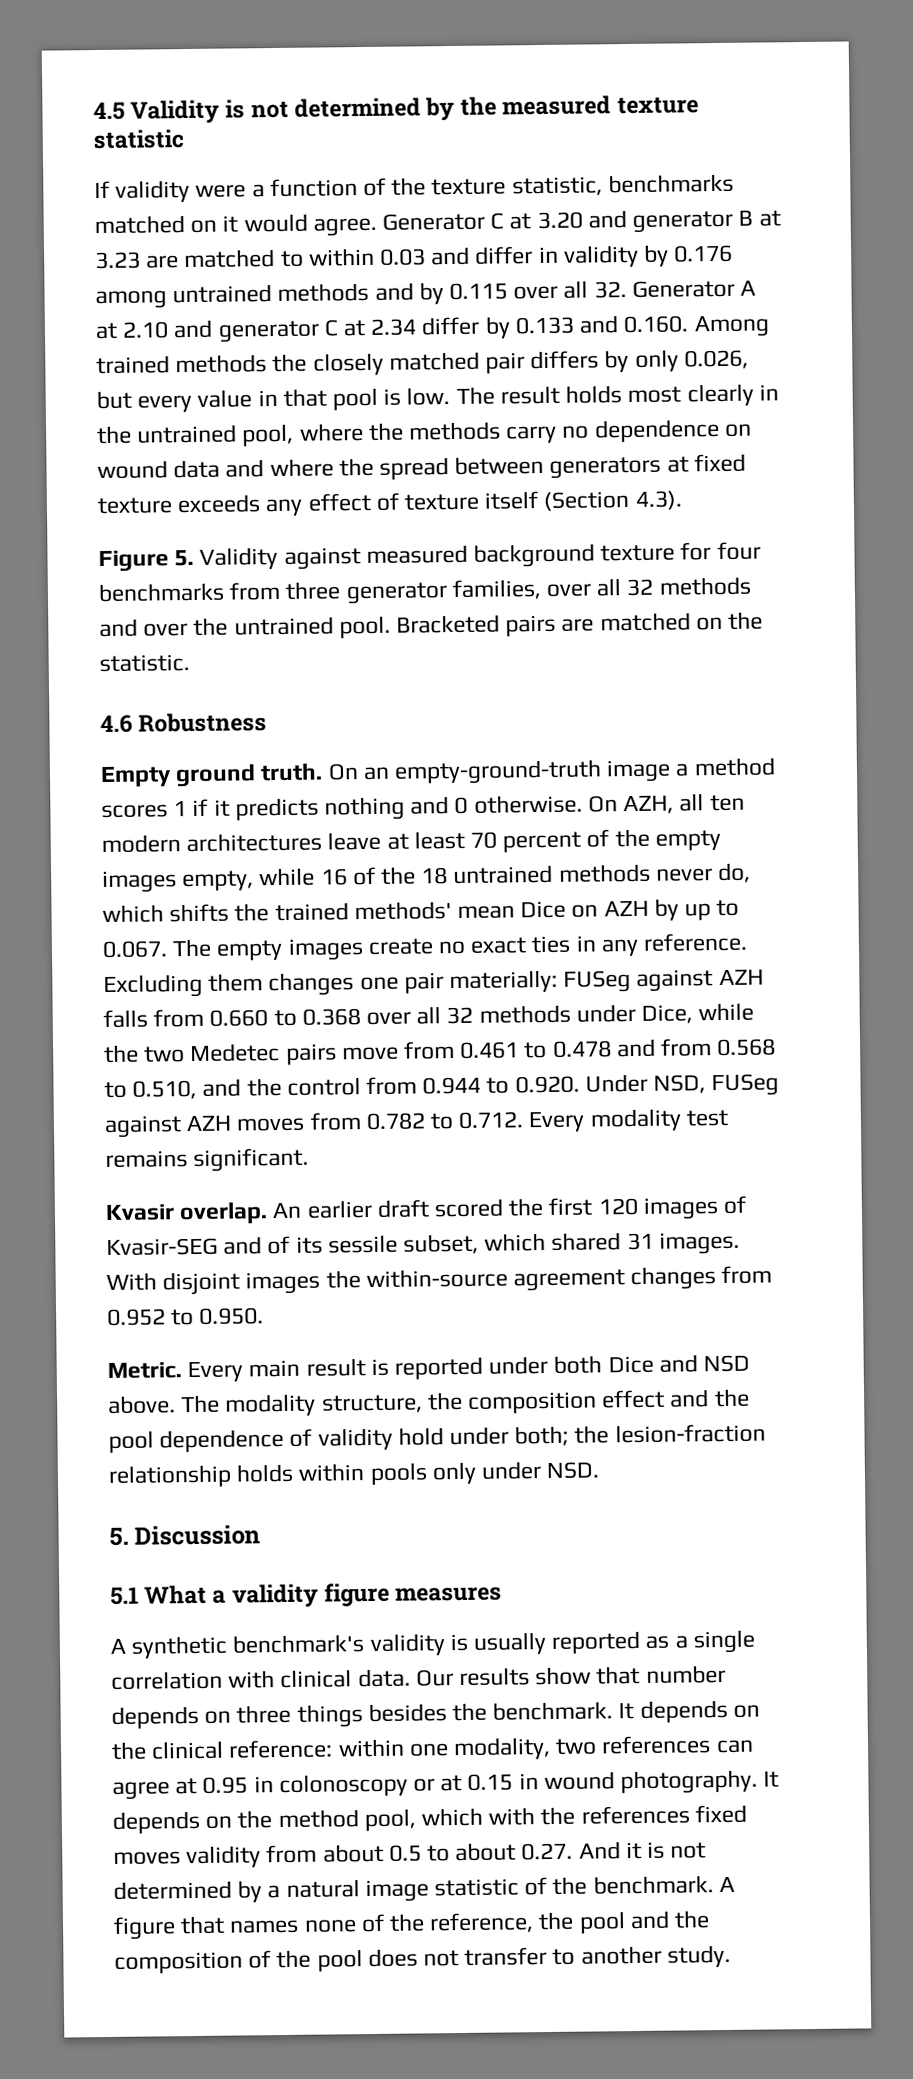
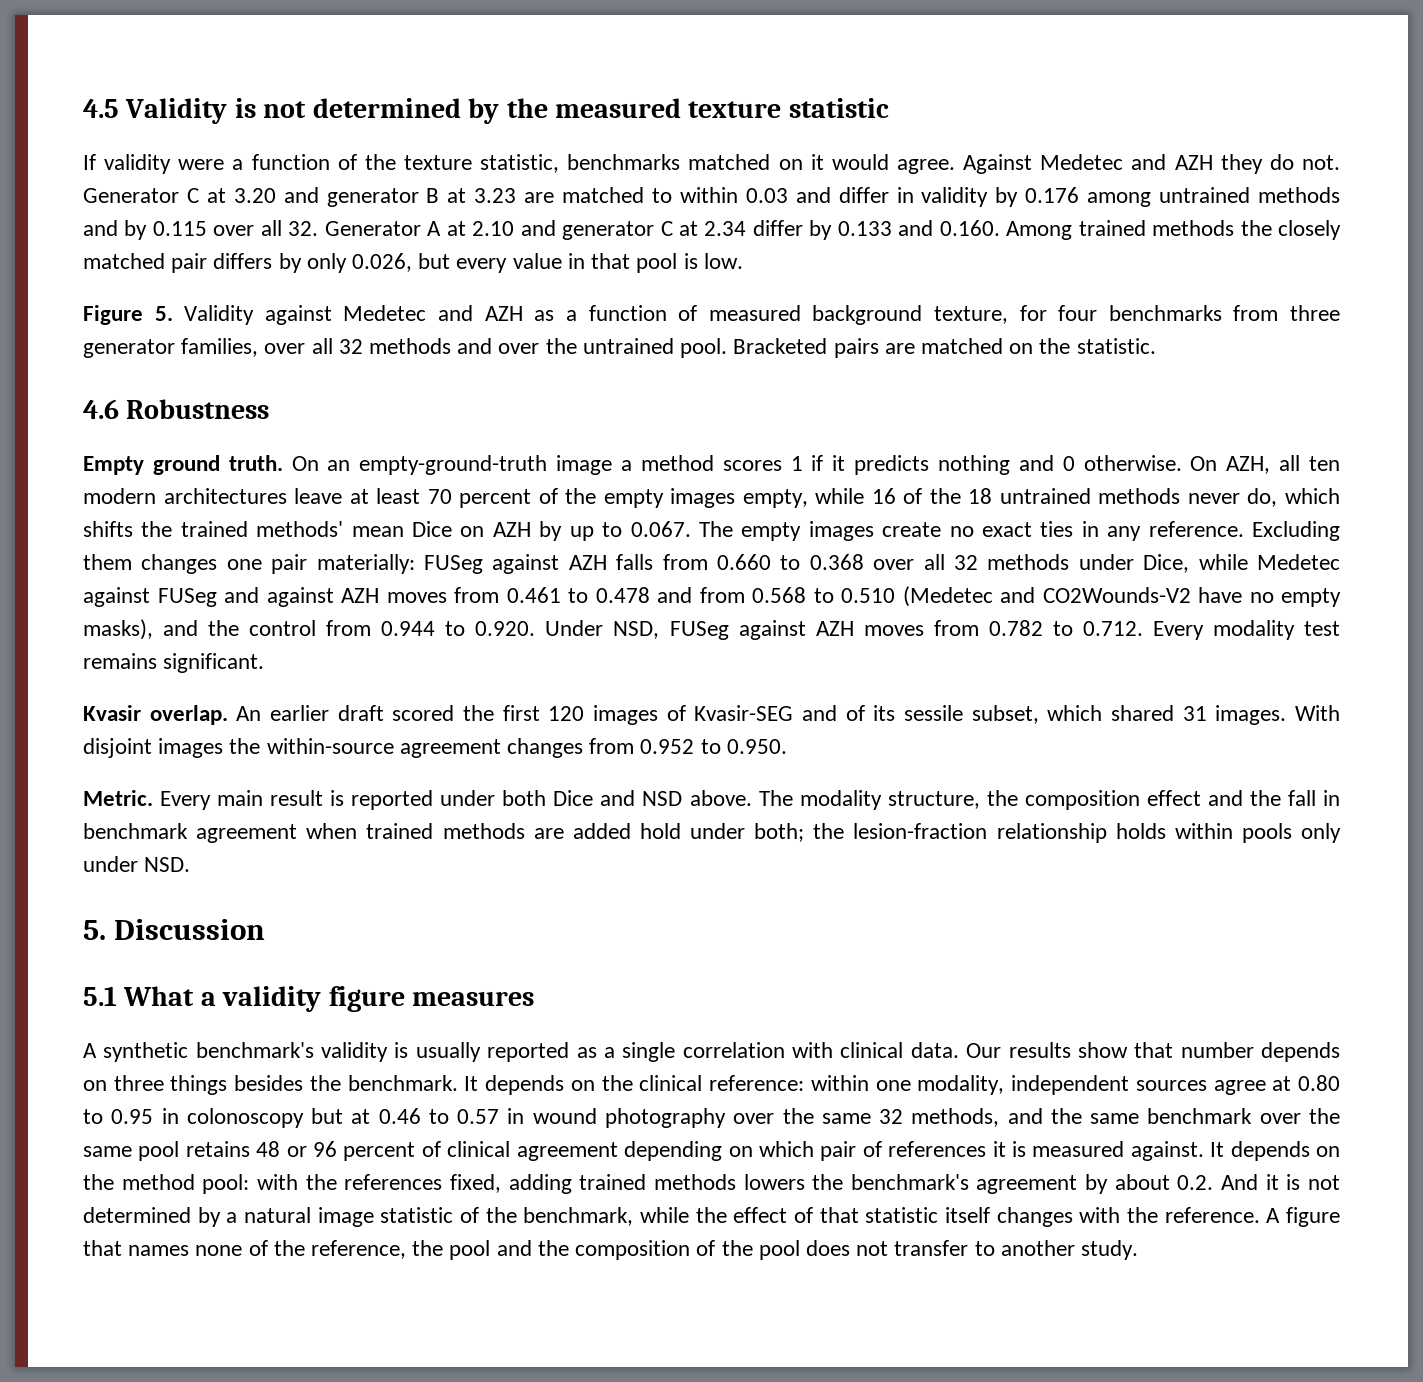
+ Against Medetec and AZH they do not.
- Generator C at 3.20 and generator B at 3.23 are matched to within 0.03 and differ in validity by 0.176 among untrained methods and by 0.115 over all 32. Generator A at 2.10 and generator C at 2.34 differ by 0.133 and 0.160. Among trained methods the closely matched pair differs by only 0.026, but every value in that pool is low. The result holds most clearly in the untrained pool, where the methods carry no dependence on wound data and where the spread between generators at fixed texture exceeds any effect of texture itself (Section 4.3).
- Figure 5. Validity against measured background texture for four benchmarks from three generator families, over all 32 methods and over the untrained pool.
+ Generator C at 3.20 and generator B at 3.23 are matched to within 0.03 and differ in validity by 0.176 among untrained methods and by 0.115 over all 32. Generator A at 2.10 and generator C at 2.34 differ by 0.133 and 0.160. Among trained methods the closely matched pair differs by only 0.026, but every value in that pool is low.
+ Figure 5. Validity against Medetec and AZH as a function of measured background texture, for four benchmarks from three generator families, over all 32 methods and over the untrained pool.
- Excluding them changes one pair materially: FUSeg against AZH falls from 0.660 to 0.368 over all 32 methods under Dice, while the two Medetec pairs move from 0.461 to 0.478 and from 0.568 to 0.510, and the control from 0.944 to 0.920. Under NSD, FUSeg against AZH moves from 0.782 to 0.712. Every modality test remains significant.
+ Excluding them changes one pair materially: FUSeg against AZH falls from 0.660 to 0.368 over all 32 methods under Dice, while Medetec against FUSeg and against AZH moves from 0.461 to 0.478 and from 0.568 to 0.510 (Medetec and CO2Wounds-V2 have no empty masks), and the control from 0.944 to 0.920. Under NSD, FUSeg against AZH moves from 0.782 to 0.712. Every modality test remains significant.
- The modality structure, the composition effect and the pool dependence of validity hold under both; the lesion-fraction relationship holds within pools only under NSD.
+ The modality structure, the composition effect and the fall in benchmark agreement when trained methods are added hold under both; the lesion-fraction relationship holds within pools only under NSD.
- It depends on the clinical reference: within one modality, two references can agree at 0.95 in colonoscopy or at 0.15 in wound photography.
+ It depends on the clinical reference: within one modality, independent sources agree at 0.80 to 0.95 in colonoscopy but at 0.46 to 0.57 in wound photography over the same 32 methods, and the same benchmark over the same pool retains 48 or 96 percent of clinical agreement depending on which pair of references it is measured against.
- It depends on the method pool, which with the references fixed moves validity from about 0.5 to about 0.27. And it is not determined by a natural image statistic of the benchmark.
+ It depends on the method pool: with the references fixed, adding trained methods lowers the benchmark's agreement by about 0.2. And it is not determined by a natural image statistic of the benchmark, while the effect of that statistic itself changes with the reference.

